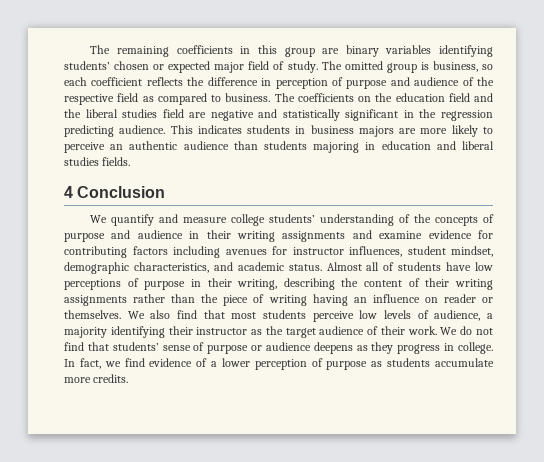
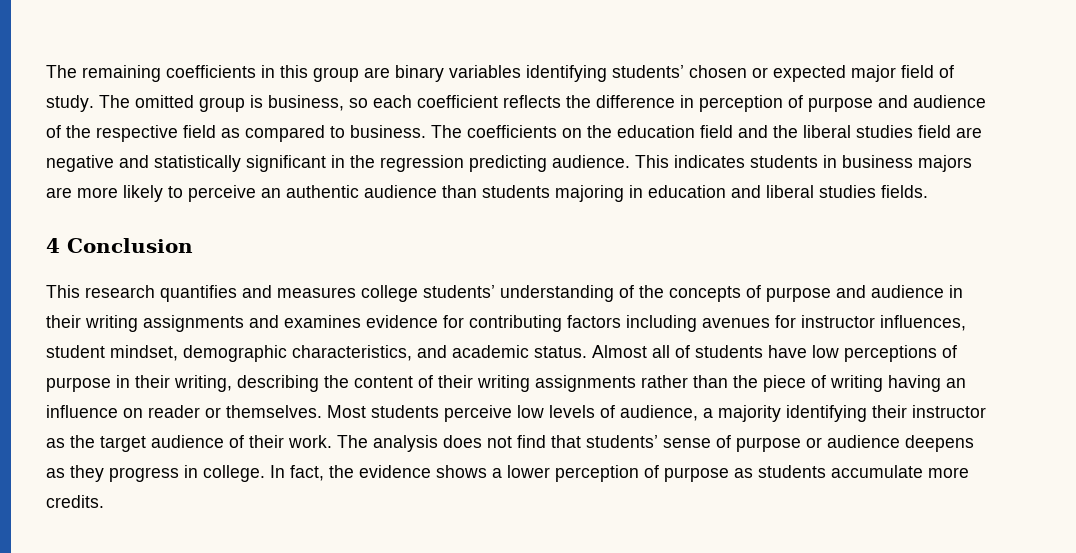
- We quantify and measure college students’ understanding of the concepts of purpose and audience in their writing assignments and examine evidence for contributing factors including avenues for instructor influences, student mindset, demographic characteristics, and academic status.
+ This research quantifies and measures college students’ understanding of the concepts of purpose and audience in their writing assignments and examines evidence for contributing factors including avenues for instructor influences, student mindset, demographic characteristics, and academic status.
- We also find that most students perceive low levels of audience, a majority identifying their instructor as the target audience of their work.
+ Most students perceive low levels of audience, a majority identifying their instructor as the target audience of their work.
- We do not find that students’ sense of purpose or audience deepens as they progress in college.
+ The analysis does not find that students’ sense of purpose or audience deepens as they progress in college.
- In fact, we find evidence of a lower perception of purpose as students accumulate more credits.
+ In fact, the evidence shows a lower perception of purpose as students accumulate more credits.

